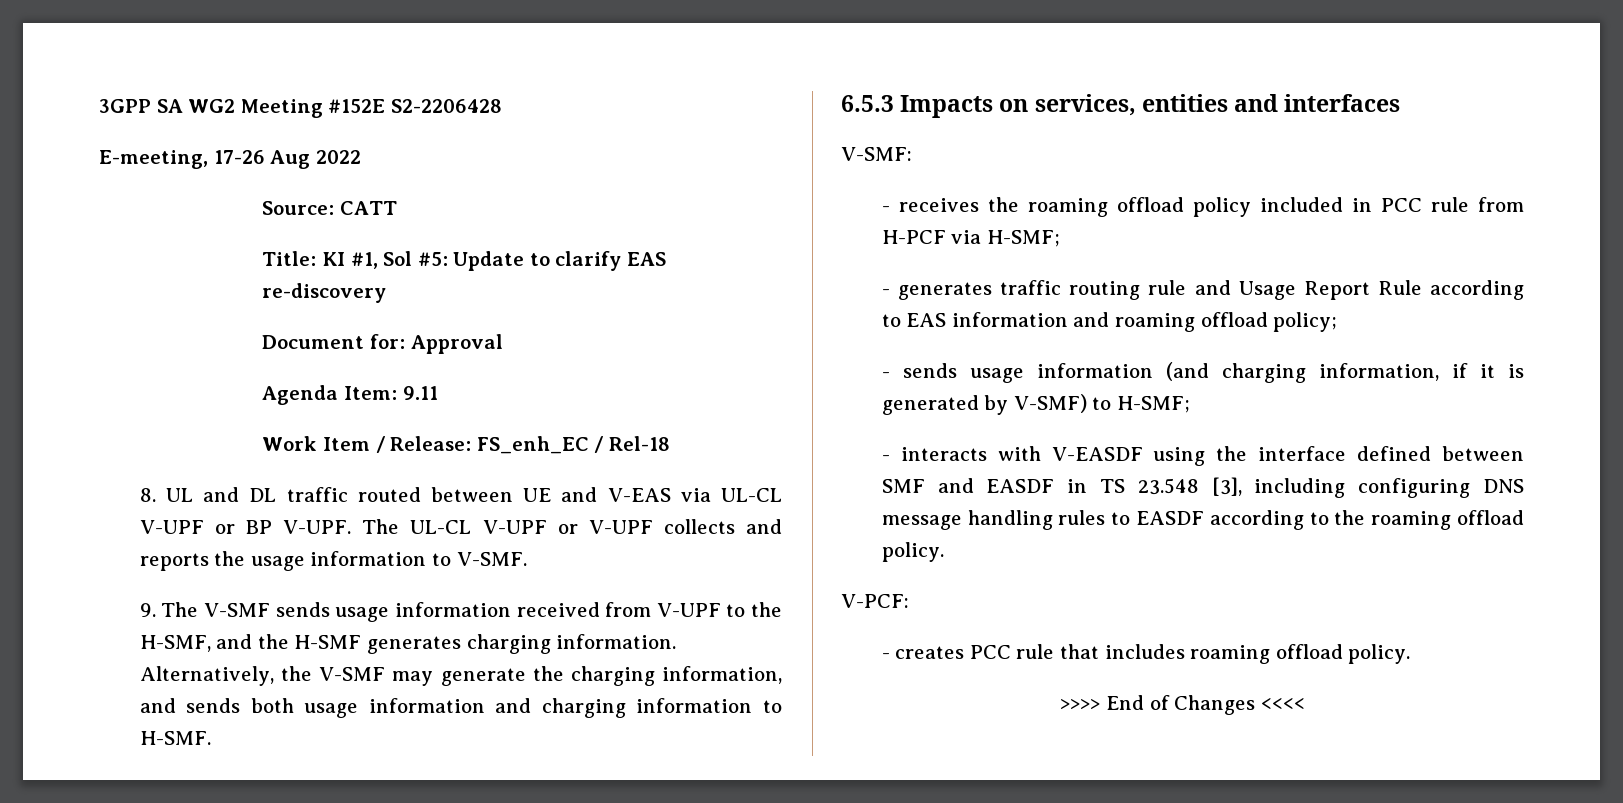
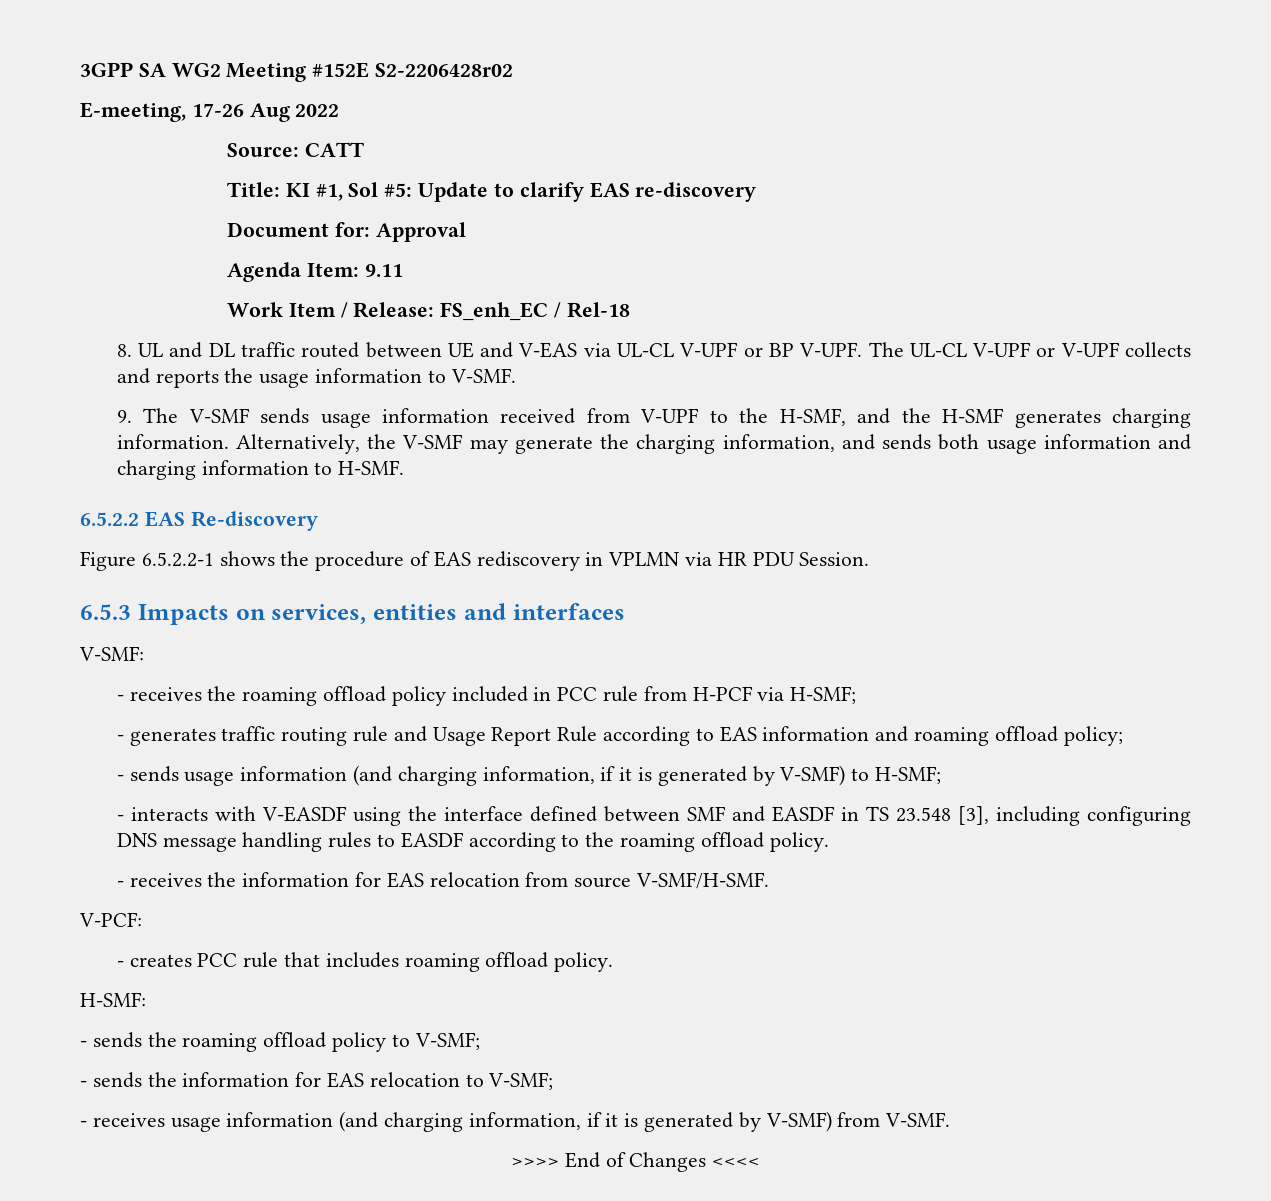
- 3GPP SA WG2 Meeting #152E S2-2206428
+ 3GPP SA WG2 Meeting #152E S2-2206428r02
+ 6.5.2.2 EAS Re-discovery
+ Figure 6.5.2.2-1 shows the procedure of EAS rediscovery in VPLMN via HR PDU Session.
+ - receives the information for EAS relocation from source V-SMF/H-SMF.
+ H-SMF:
+ - sends the roaming offload policy to V-SMF;
+ - sends the information for EAS relocation to V-SMF;
+ - receives usage information (and charging information, if it is generated by V-SMF) from V-SMF.

